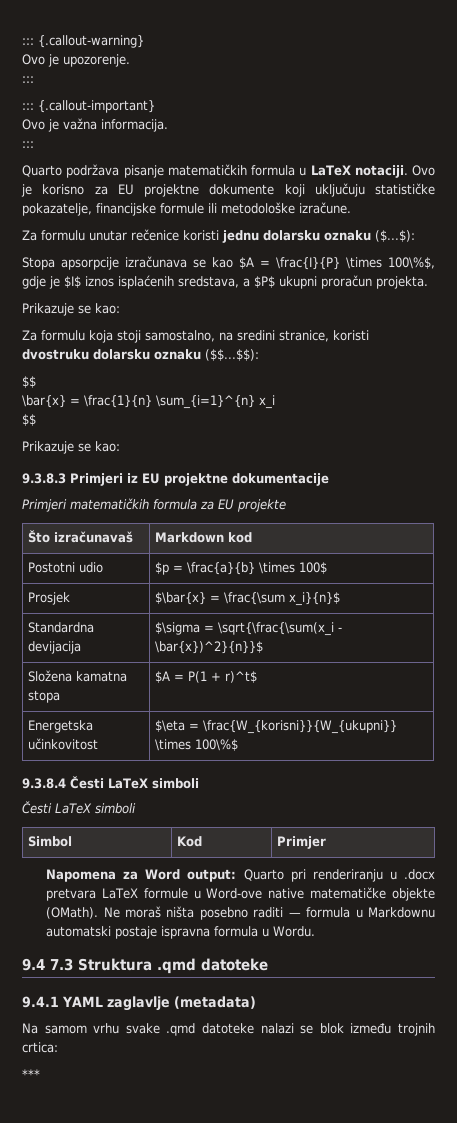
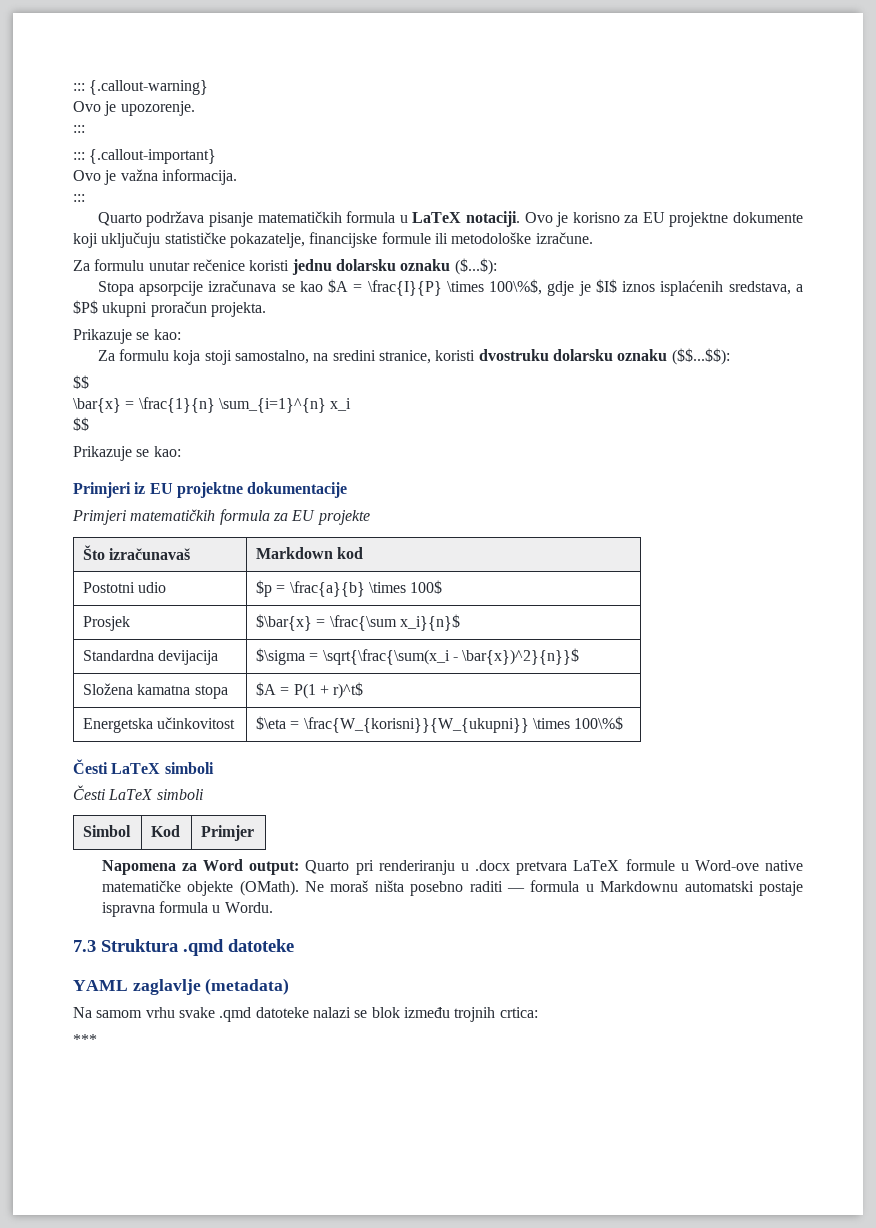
- 9.3.8.3 Primjeri iz EU projektne dokumentacije
+ Primjeri iz EU projektne dokumentacije
  Energetska učinkovitost | $\eta = \frac{W_{korisni}}{W_{ukupni}} \times 100\%$
- 9.3.8.4 Česti LaTeX simboli
+ Česti LaTeX simboli
- 9.4 7.3 Struktura .qmd datoteke
+ 7.3 Struktura .qmd datoteke
- 9.4.1 YAML zaglavlje (metadata)
+ YAML zaglavlje (metadata)

